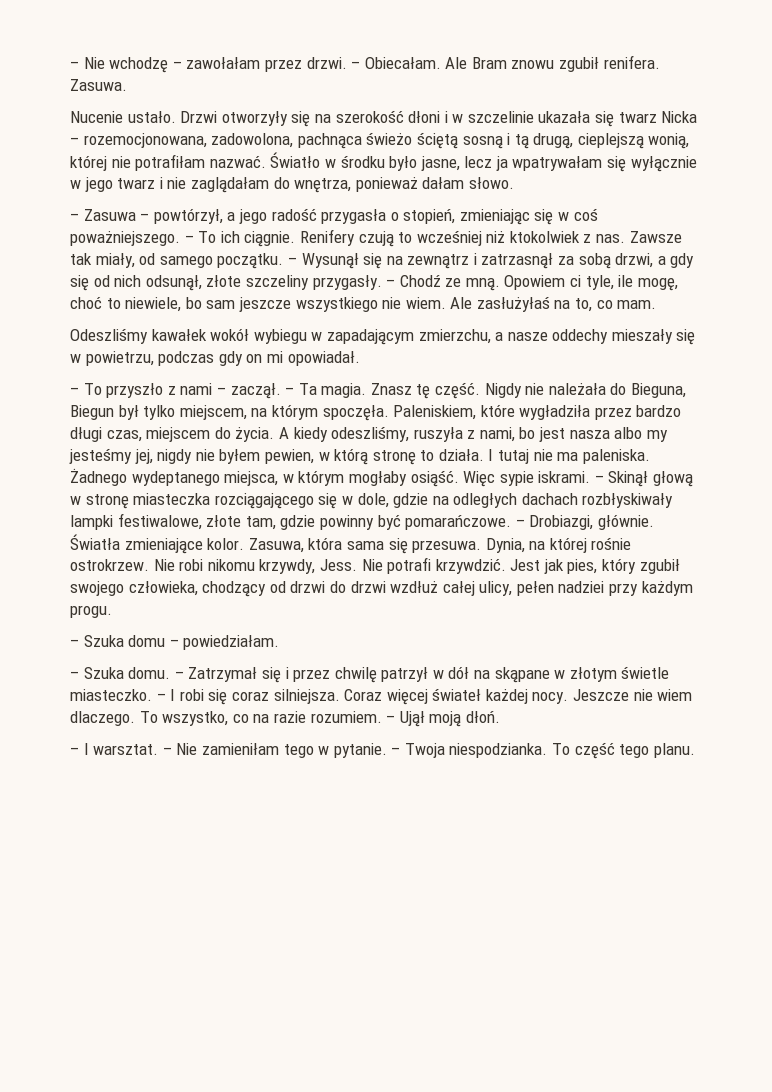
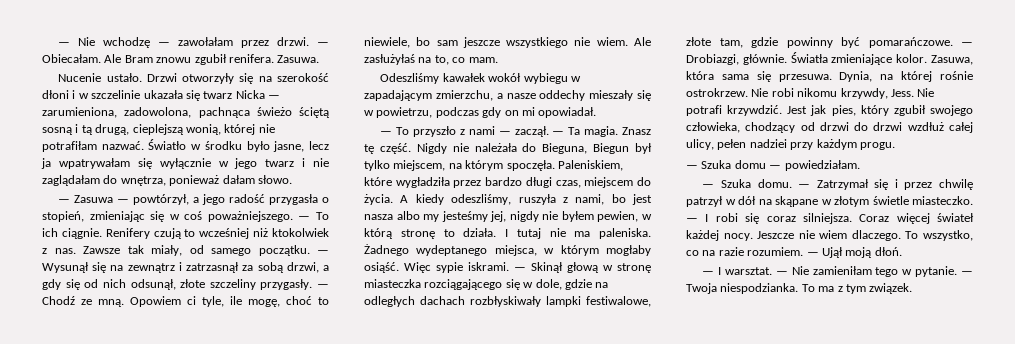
- – Nie wchodzę – zawołałam przez drzwi.
+ — Nie wchodzę — zawołałam przez drzwi.
- – Obiecałam.
+ — Obiecałam.
- Drzwi otworzyły się na szerokość dłoni i w szczelinie ukazała się twarz Nicka – rozemocjonowana, zadowolona, pachnąca świeżo ściętą sosną i tą drugą, cieplejszą wonią, której nie potrafiłam nazwać.
+ Drzwi otworzyły się na szerokość dłoni i w szczelinie ukazała się twarz Nicka — zarumieniona, zadowolona, pachnąca świeżo ściętą sosną i tą drugą, cieplejszą wonią, której nie potrafiłam nazwać.
- – Zasuwa – powtórzył, a jego radość przygasła o stopień, zmieniając się w coś poważniejszego.
+ — Zasuwa — powtórzył, a jego radość przygasła o stopień, zmieniając się w coś poważniejszego.
- – To ich ciągnie.
+ — To ich ciągnie.
- – Wysunął się na zewnątrz i zatrzasnął za sobą drzwi, a gdy się od nich odsunął, złote szczeliny przygasły.
+ — Wysunął się na zewnątrz i zatrzasnął za sobą drzwi, a gdy się od nich odsunął, złote szczeliny przygasły.
- – Chodź ze mną.
+ — Chodź ze mną.
- – To przyszło z nami – zaczął. – Ta magia.
+ — To przyszło z nami — zaczął. — Ta magia.
- – Skinął głową w stronę miasteczka rozciągającego się w dole, gdzie na odległych dachach rozbłyskiwały lampki festiwalowe, złote tam, gdzie powinny być pomarańczowe.
+ — Skinął głową w stronę miasteczka rozciągającego się w dole, gdzie na odległych dachach rozbłyskiwały lampki festiwalowe, złote tam, gdzie powinny być pomarańczowe.
- – Drobiazgi, głównie.
+ — Drobiazgi, głównie.
- – Szuka domu – powiedziałam.
+ — Szuka domu — powiedziałam.
- – Szuka domu.
+ — Szuka domu.
- – Zatrzymał się i przez chwilę patrzył w dół na skąpane w złotym świetle miasteczko.
+ — Zatrzymał się i przez chwilę patrzył w dół na skąpane w złotym świetle miasteczko.
- – I robi się coraz silniejsza.
+ — I robi się coraz silniejsza.
- – Ujął moją dłoń.
+ — Ujął moją dłoń.
- – I warsztat.
+ — I warsztat.
- – Nie zamieniłam tego w pytanie.
+ — Nie zamieniłam tego w pytanie.
- – Twoja niespodzianka.
+ — Twoja niespodzianka.
- To część tego planu.
+ To ma z tym związek.

